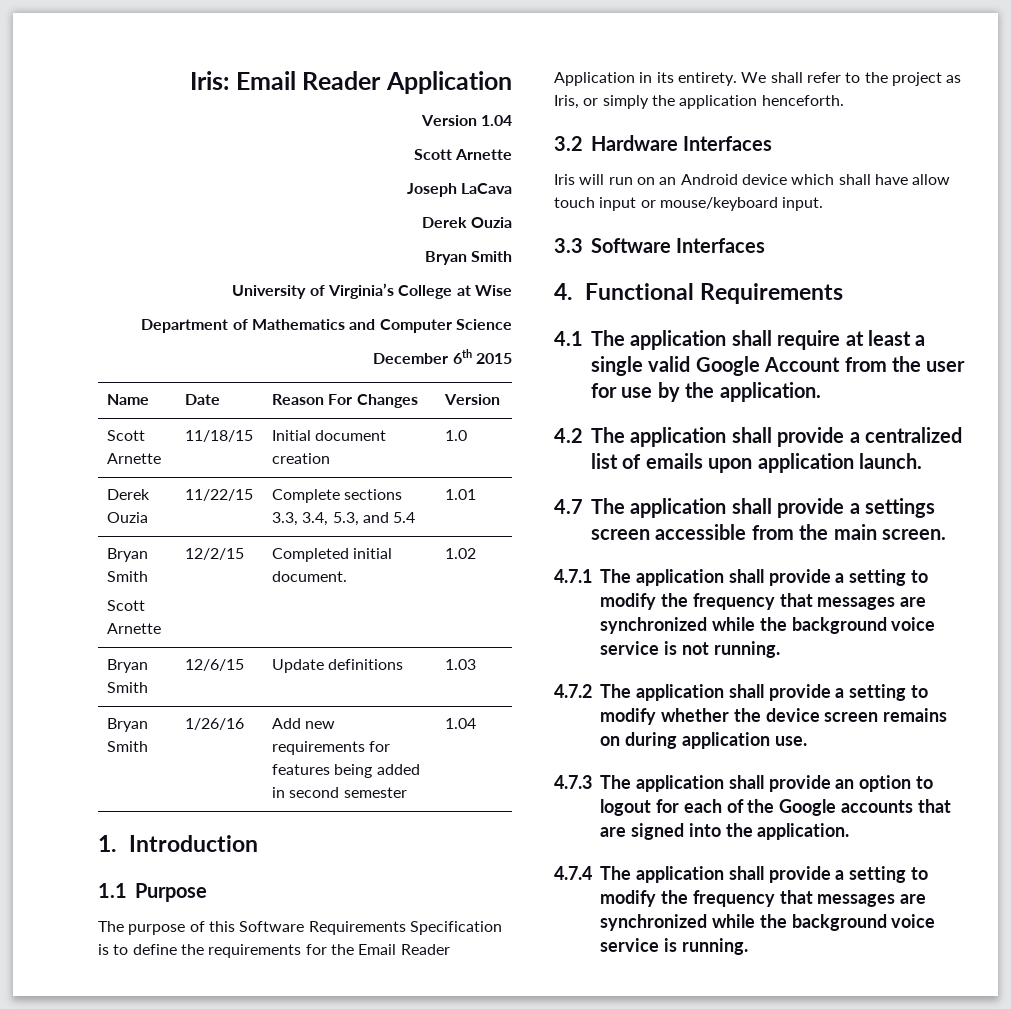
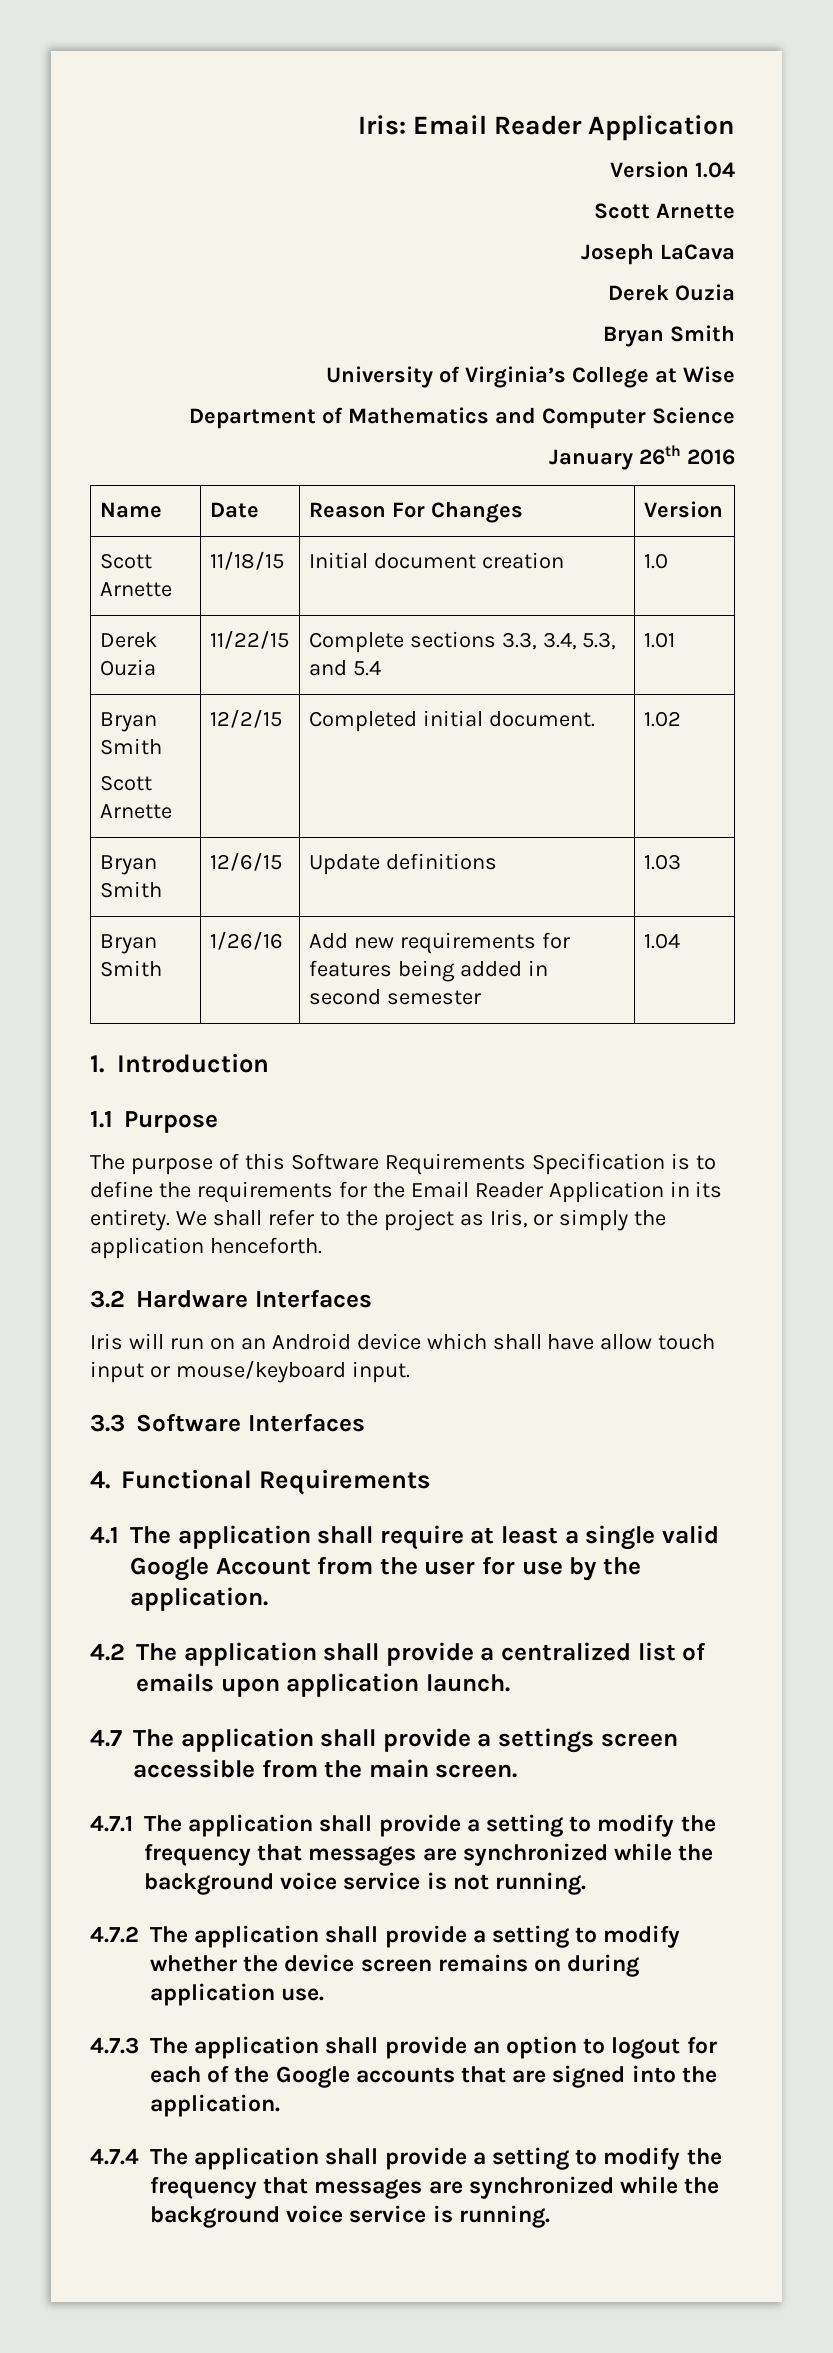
- December 6th 2015
+ January 26th 2016

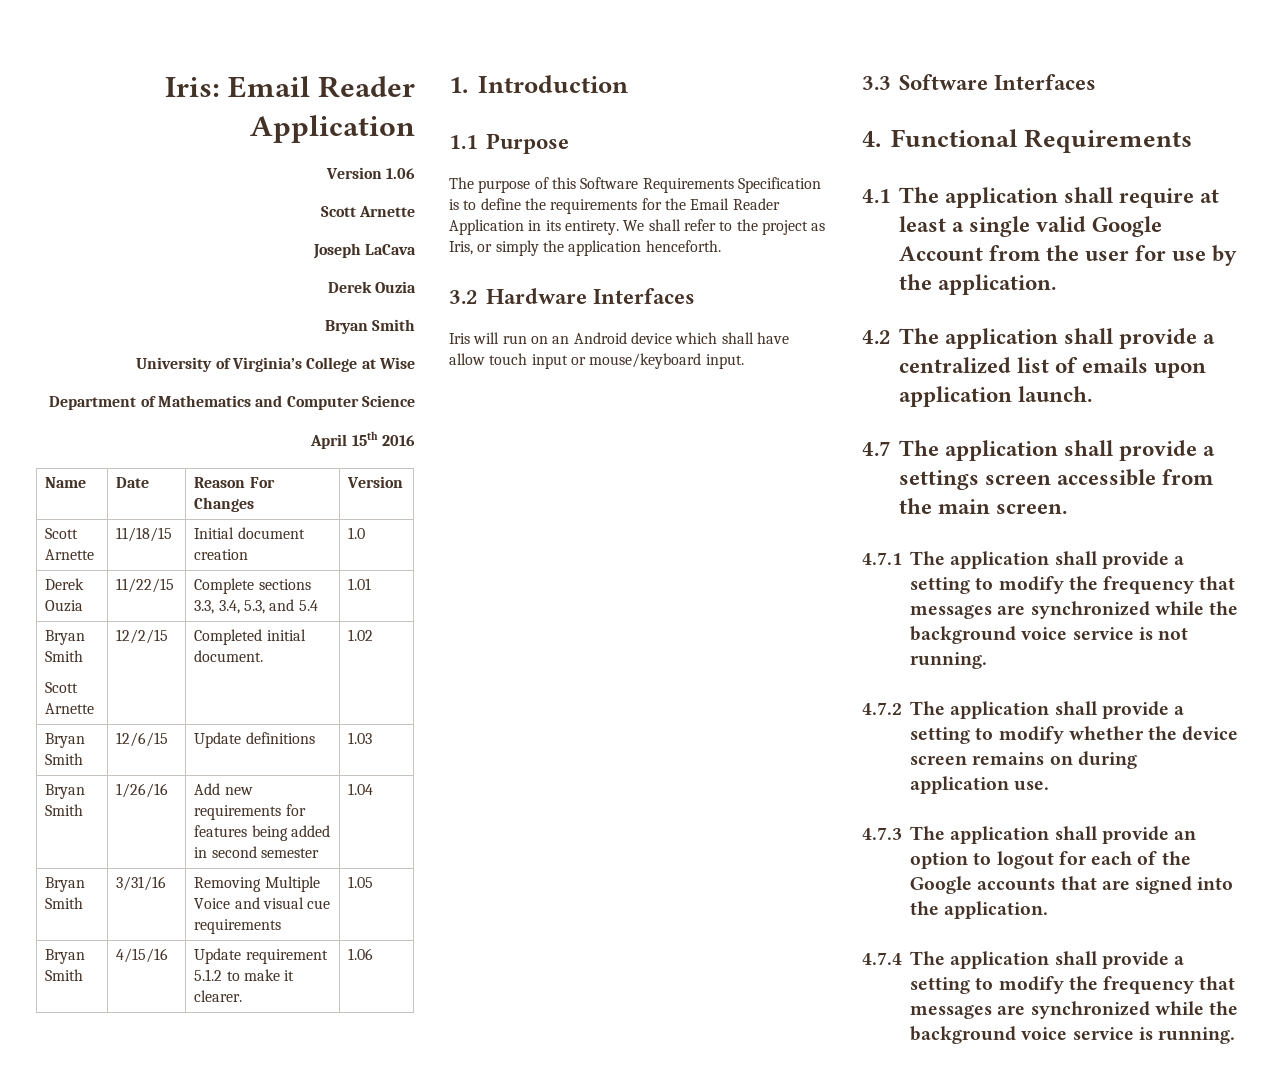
- Version 1.04
+ Version 1.06
- January 26th 2016
+ April 15th 2016
+ Bryan Smith | 3/31/16 | Removing Multiple Voice and visual cue requirements | 1.05
+ Bryan Smith | 4/15/16 | Update requirement 5.1.2 to make it clearer. | 1.06

